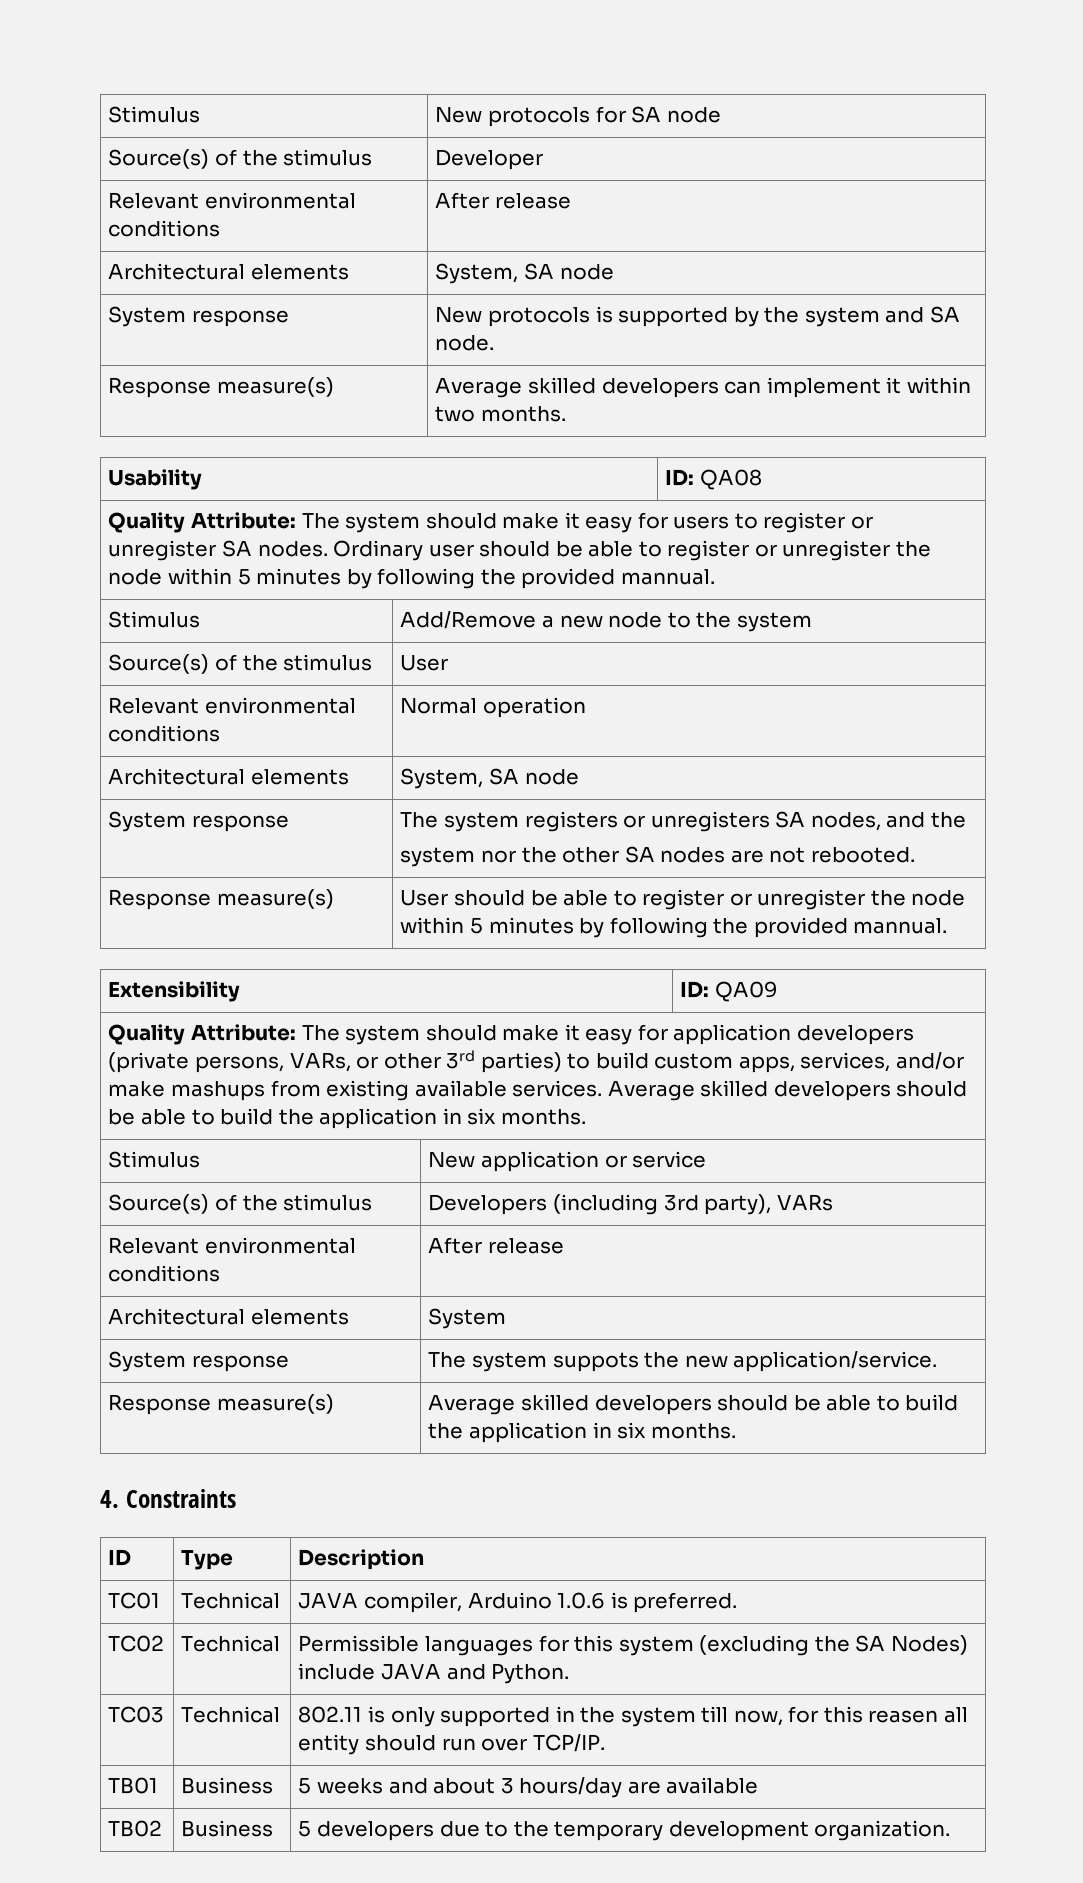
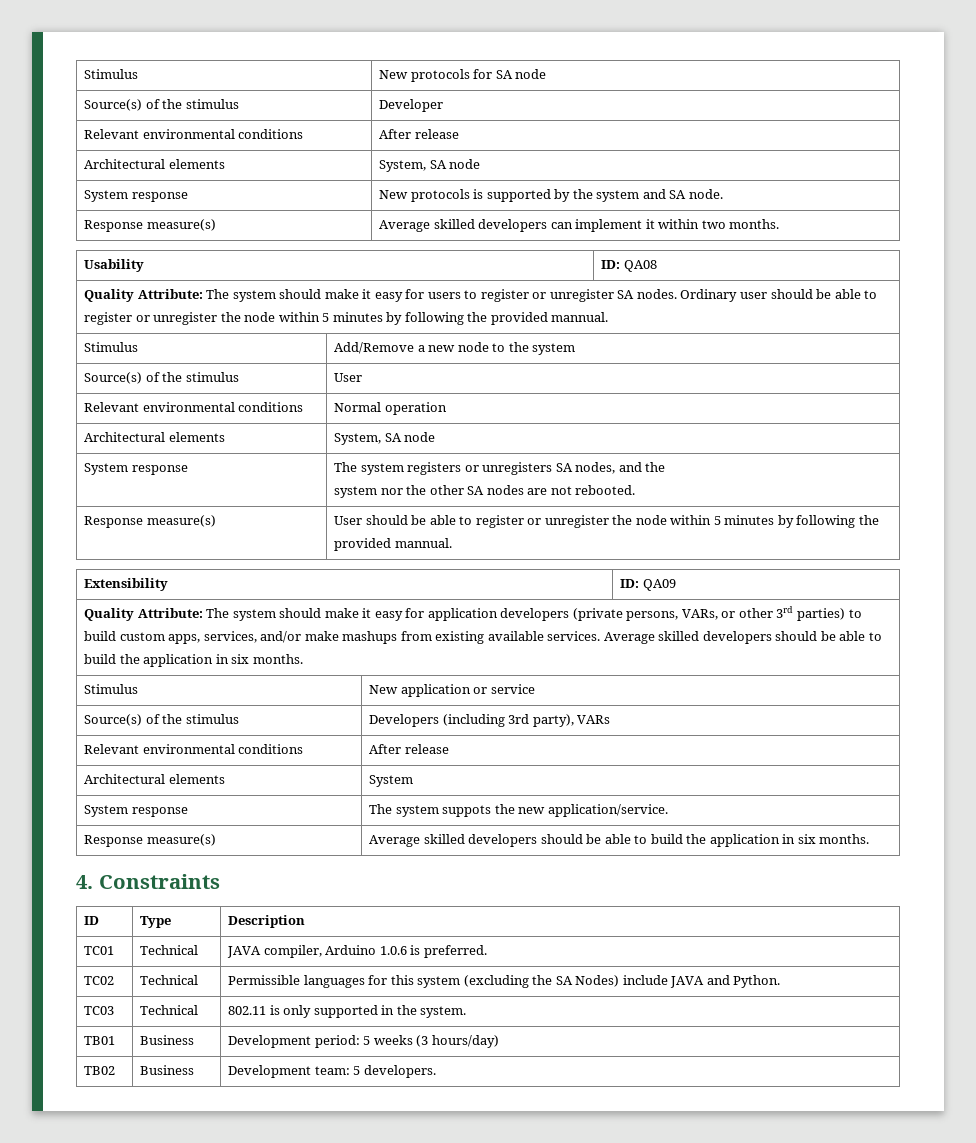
- TC03 | Technical | 802.11 is only supported in the system till now, for this reasen all entity should run over TCP/IP.
- TB01 | Business | 5 weeks and about 3 hours/day are available
- TB02 | Business | 5 developers due to the temporary development organization.
+ TC03 | Technical | 802.11 is only supported in the system.
+ TB01 | Business | Development period: 5 weeks (3 hours/day)
+ TB02 | Business | Development team: 5 developers.

